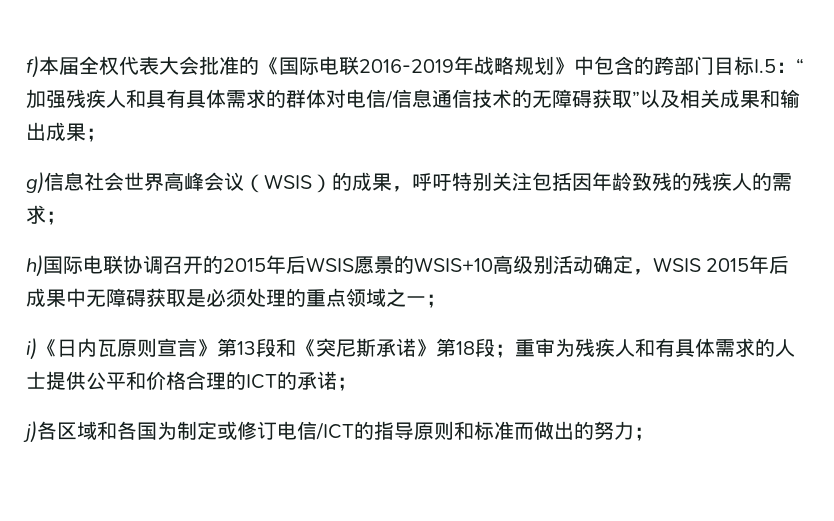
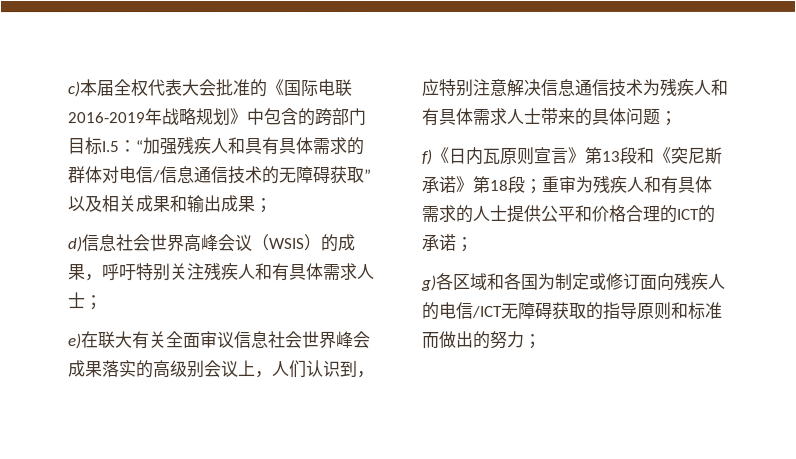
- f)本届全权代表大会批准的《国际电联2016-2019年战略规划》中包含的跨部门目标I.5：“加强残疾人和具有具体需求的群体对电信/信息通信技术的无障碍获取”以及相关成果和输出成果；
+ c)本届全权代表大会批准的《国际电联2016-2019年战略规划》中包含的跨部门目标I.5：“加强残疾人和具有具体需求的群体对电信/信息通信技术的无障碍获取”以及相关成果和输出成果；
- g)信息社会世界高峰会议（WSIS）的成果，呼吁特别关注包括因年龄致残的残疾人的需求；
- h)国际电联协调召开的2015年后WSIS愿景的WSIS+10高级别活动确定，WSIS 2015年后成果中无障碍获取是必须处理的重点领域之一；
- i)《日内瓦原则宣言》第13段和《突尼斯承诺》第18段；重审为残疾人和有具体需求的人士提供公平和价格合理的ICT的承诺；
+ d)信息社会世界高峰会议（WSIS）的成果，呼吁特别关注残疾人和有具体需求人士；
+ e)在联大有关全面审议信息社会世界峰会成果落实的高级别会议上，人们认识到，应特别注意解决信息通信技术为残疾人和有具体需求人士带来的具体问题；
+ f)《日内瓦原则宣言》第13段和《突尼斯承诺》第18段；重审为残疾人和有具体需求的人士提供公平和价格合理的ICT的承诺；
- j)各区域和各国为制定或修订电信/ICT的指导原则和标准而做出的努力；
+ g)各区域和各国为制定或修订面向残疾人的电信/ICT无障碍获取的指导原则和标准而做出的努力；

